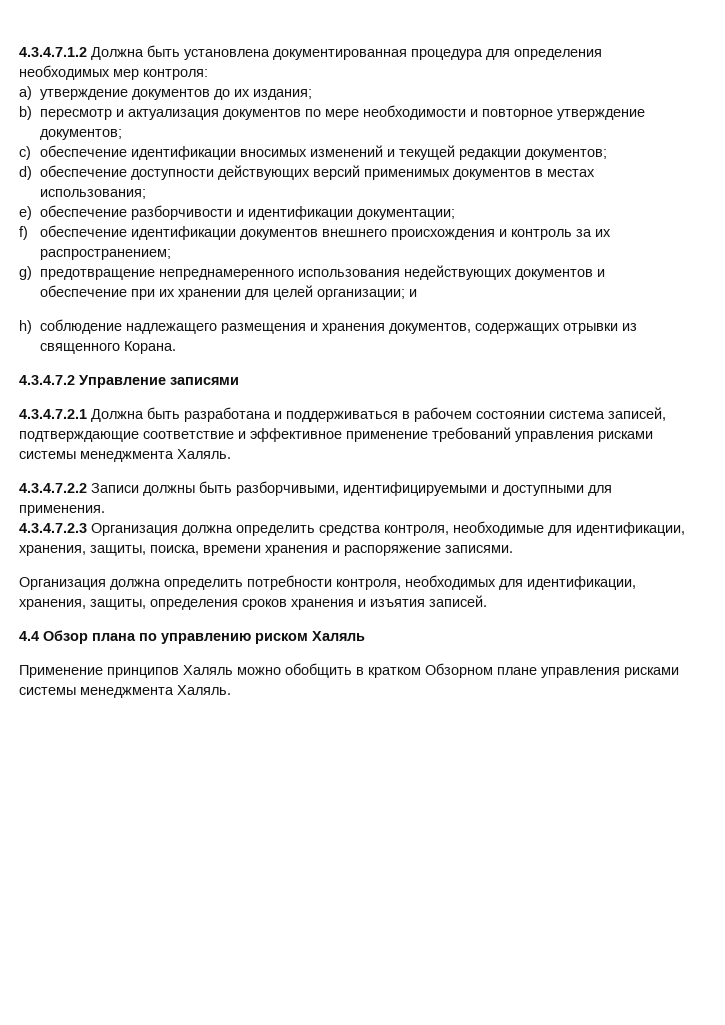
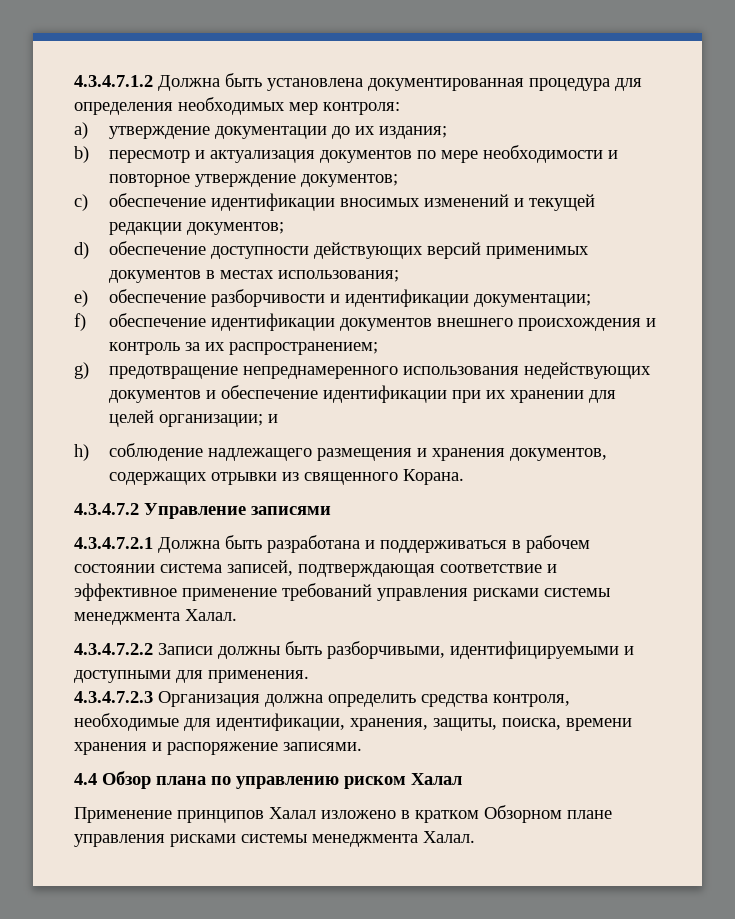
- a) утверждение документов до их издания;
+ a) утверждение документации до их издания;
- g) предотвращение непреднамеренного использования недействующих документов и обеспечение при их хранении для целей организации; и
+ g) предотвращение непреднамеренного использования недействующих документов и обеспечение идентификации при их хранении для целей организации; и
- 4.3.4.7.2.1 Должна быть разработана и поддерживаться в рабочем состоянии система записей, подтверждающие соответствие и эффективное применение требований управления рисками системы менеджмента Халяль.
+ 4.3.4.7.2.1 Должна быть разработана и поддерживаться в рабочем состоянии система записей, подтверждающая соответствие и эффективное применение требований управления рисками системы менеджмента Халал.
- Организация должна определить потребности контроля, необходимых для идентификации, хранения, защиты, определения сроков хранения и изъятия записей.
- 4.4 Обзор плана по управлению риском Халяль
+ 4.4 Обзор плана по управлению риском Халал
- Применение принципов Халяль можно обобщить в кратком Обзорном плане управления рисками системы менеджмента Халяль.
+ Применение принципов Халал изложено в кратком Обзорном плане управления рисками системы менеджмента Халал.

